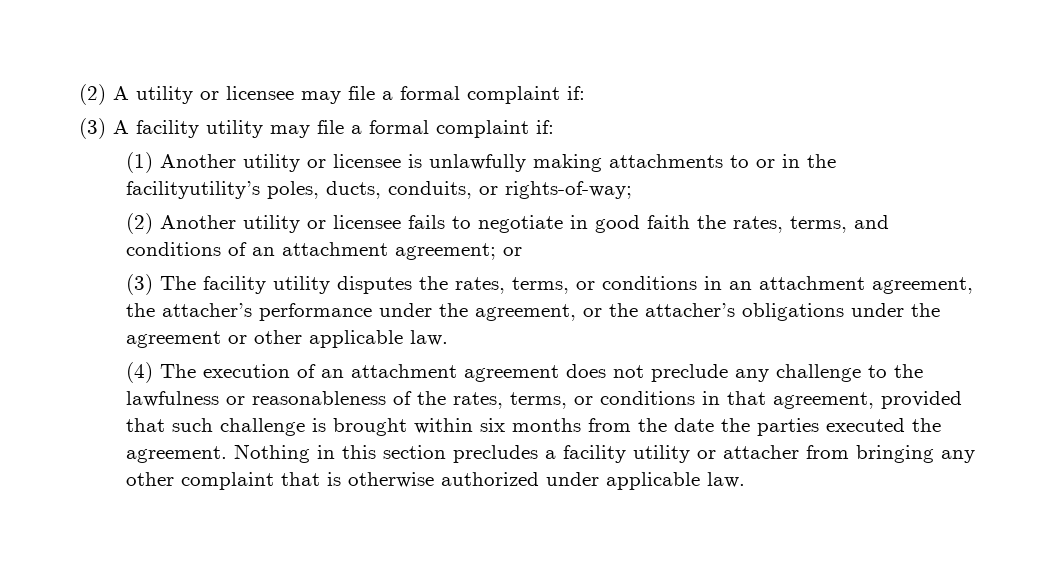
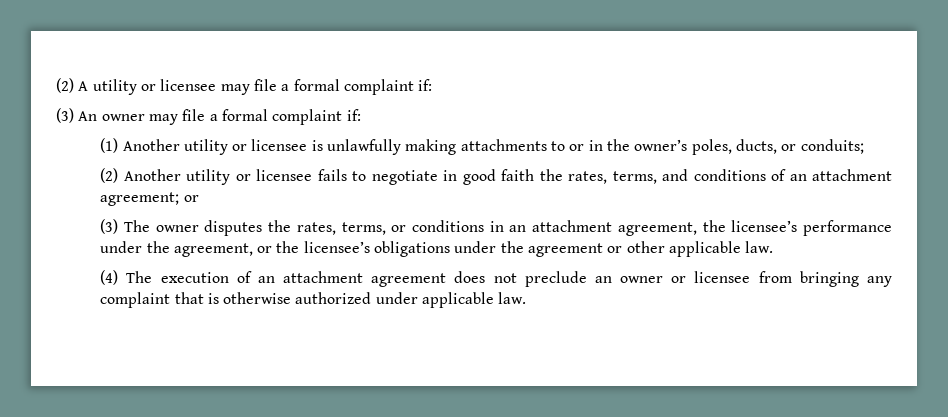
- (3) A facility utility may file a formal complaint if:
+ (3) An owner may file a formal complaint if:
- (1) Another utility or licensee is unlawfully making attachments to or in the facilityutility’s poles, ducts, conduits, or rights-of-way;
+ (1) Another utility or licensee is unlawfully making attachments to or in the owner’s poles, ducts, or conduits;
- (3) The facility utility disputes the rates, terms, or conditions in an attachment agreement, the attacher’s performance under the agreement, or the attacher’s obligations under the agreement or other applicable law.
+ (3) The owner disputes the rates, terms, or conditions in an attachment agreement, the licensee’s performance under the agreement, or the licensee’s obligations under the agreement or other applicable law.
- (4) The execution of an attachment agreement does not preclude any challenge to the lawfulness or reasonableness of the rates, terms, or conditions in that agreement, provided that such challenge is brought within six months from the date the parties executed the agreement. Nothing in this section precludes a facility utility or attacher from bringing any other complaint that is otherwise authorized under applicable law.
+ (4) The execution of an attachment agreement does not preclude an owner or licensee from bringing any complaint that is otherwise authorized under applicable law.

